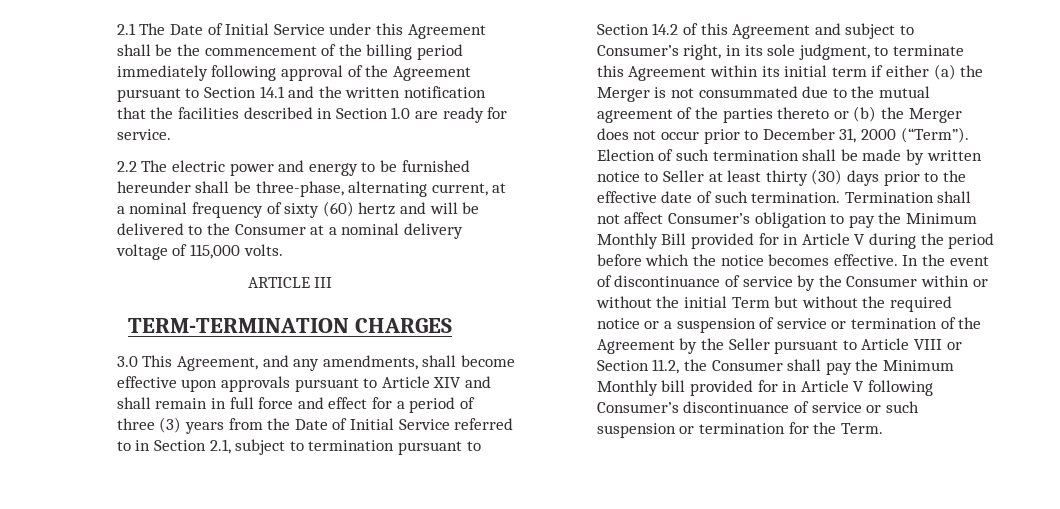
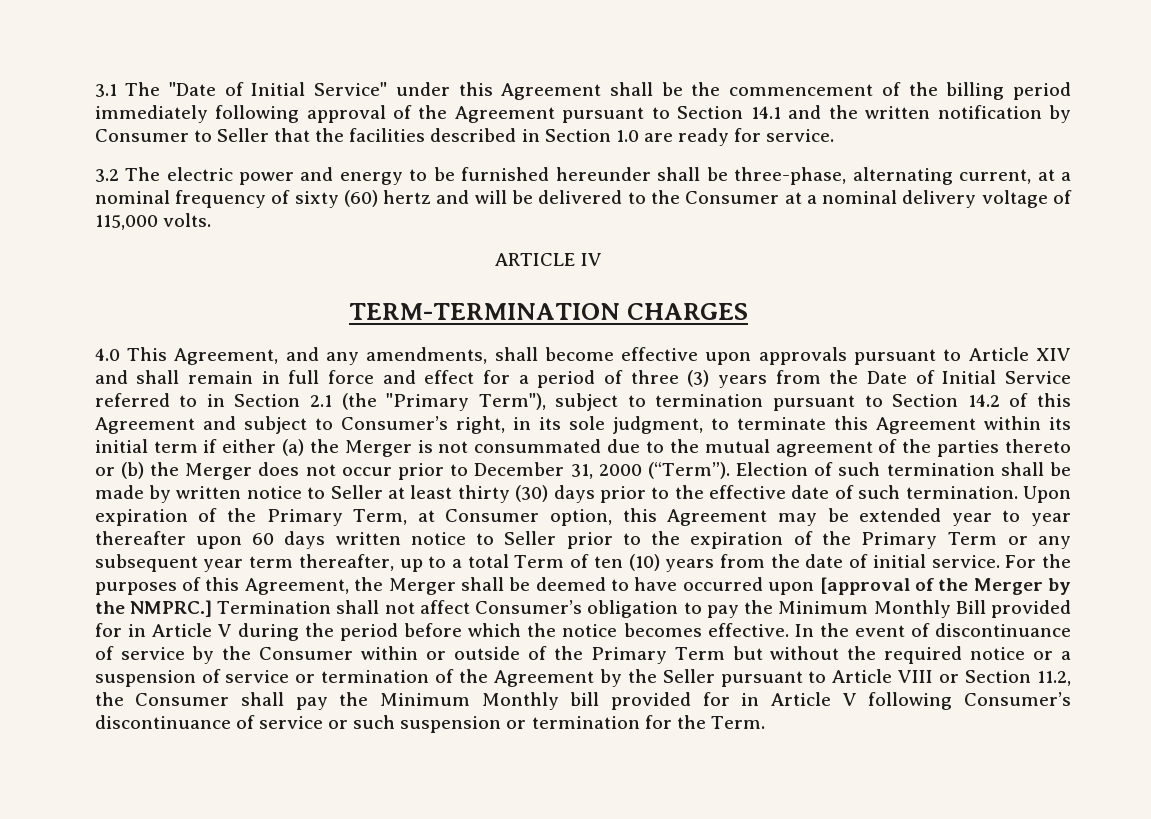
- 2.1 The Date of Initial Service under this Agreement shall be the commencement of the billing period immediately following approval of the Agreement pursuant to Section 14.1 and the written notification that the facilities described in Section 1.0 are ready for service.
+ 3.1 The "Date of Initial Service" under this Agreement shall be the commencement of the billing period immediately following approval of the Agreement pursuant to Section 14.1 and the written notification by Consumer to Seller that the facilities described in Section 1.0 are ready for service.
- 2.2 The electric power and energy to be furnished hereunder shall be three-phase, alternating current, at a nominal frequency of sixty (60) hertz and will be delivered to the Consumer at a nominal delivery voltage of 115,000 volts.
+ 3.2 The electric power and energy to be furnished hereunder shall be three-phase, alternating current, at a nominal frequency of sixty (60) hertz and will be delivered to the Consumer at a nominal delivery voltage of 115,000 volts.
- ARTICLE III
+ ARTICLE IV
- 3.0 This Agreement, and any amendments, shall become effective upon approvals pursuant to Article XIV and shall remain in full force and effect for a period of three (3) years from the Date of Initial Service referred to in Section 2.1, subject to termination pursuant to Section 14.2 of this Agreement and subject to Consumer’s right, in its sole judgment, to terminate this Agreement within its initial term if either (a) the Merger is not consummated due to the mutual agreement of the parties thereto or (b) the Merger does not occur prior to December 31, 2000 (“Term”).
+ 4.0 This Agreement, and any amendments, shall become effective upon approvals pursuant to Article XIV and shall remain in full force and effect for a period of three (3) years from the Date of Initial Service referred to in Section 2.1 (the "Primary Term"), subject to termination pursuant to Section 14.2 of this Agreement and subject to Consumer’s right, in its sole judgment, to terminate this Agreement within its initial term if either (a) the Merger is not consummated due to the mutual agreement of the parties thereto or (b) the Merger does not occur prior to December 31, 2000 (“Term”).
+ Upon expiration of the Primary Term, at Consumer option, this Agreement may be extended year to year thereafter upon 60 days written notice to Seller prior to the expiration of the Primary Term or any subsequent year term thereafter, up to a total Term of ten (10) years from the date of initial service. For the purposes of this Agreement, the Merger shall be deemed to have occurred upon [approval of the Merger by the NMPRC.]
- In the event of discontinuance of service by the Consumer within or without the initial Term but without the required notice or a suspension of service or termination of the Agreement by the Seller pursuant to Article VIII or Section 11.2, the Consumer shall pay the Minimum Monthly bill provided for in Article V following Consumer’s discontinuance of service or such suspension or termination for the Term.
+ In the event of discontinuance of service by the Consumer within or outside of the Primary Term but without the required notice or a suspension of service or termination of the Agreement by the Seller pursuant to Article VIII or Section 11.2, the Consumer shall pay the Minimum Monthly bill provided for in Article V following Consumer’s discontinuance of service or such suspension or termination for the Term.

